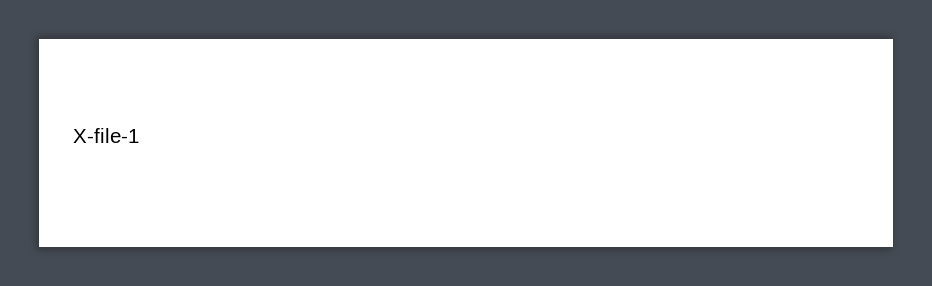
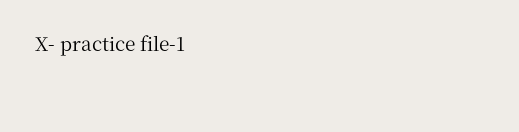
- X-file-1
+ X- practice file-1

